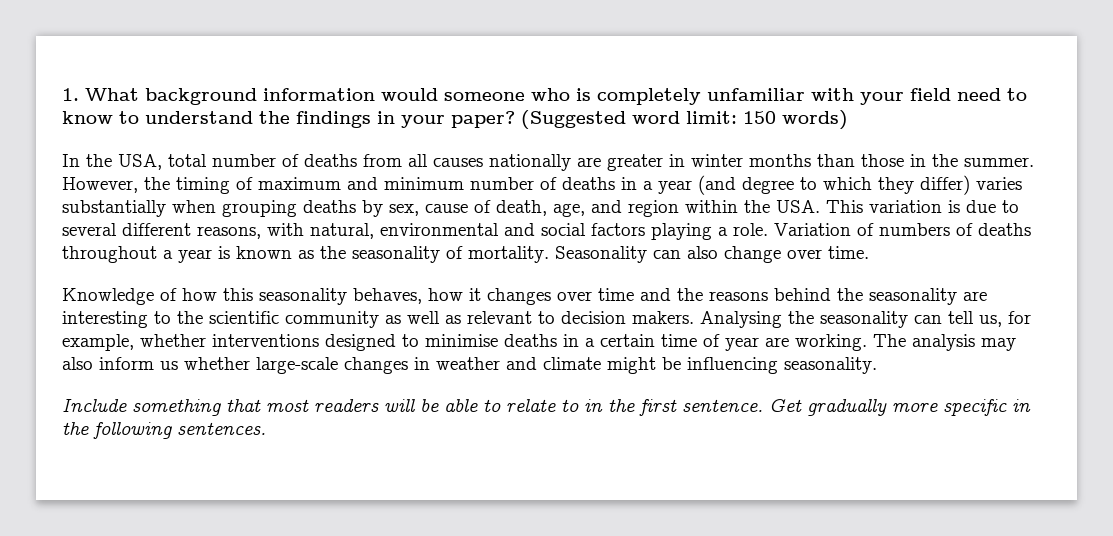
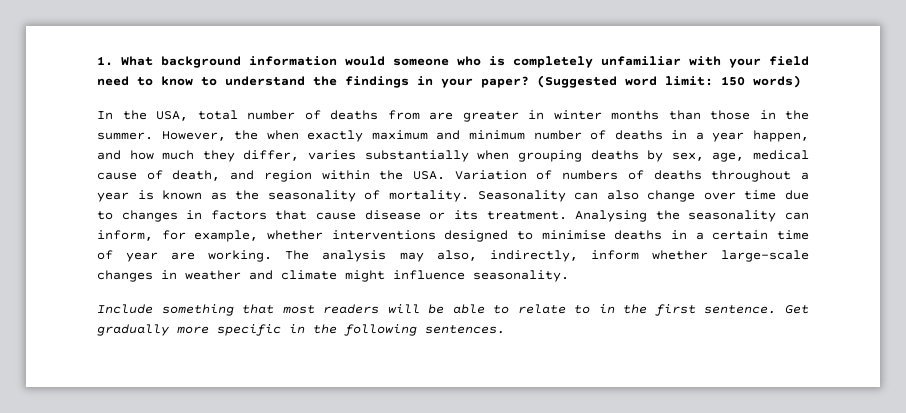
- In the USA, total number of deaths from all causes nationally are greater in winter months than those in the summer.
+ In the USA, total number of deaths from are greater in winter months than those in the summer.
- However, the timing of maximum and minimum number of deaths in a year (and degree to which they differ) varies substantially when grouping deaths by sex, cause of death, age, and region within the USA. This variation is due to several different reasons, with natural, environmental and social factors playing a role. Variation of numbers of deaths throughout a year is known as the seasonality of mortality.
+ However, the when exactly maximum and minimum number of deaths in a year happen, and how much they differ, varies substantially when grouping deaths by sex, age, medical cause of death, and region within the USA. Variation of numbers of deaths throughout a year is known as the seasonality of mortality.
- Seasonality can also change over time.
- Knowledge of how this seasonality behaves, how it changes over time and the reasons behind the seasonality are interesting to the scientific community as well as relevant to decision makers.
+ Seasonality can also change over time due to changes in factors that cause disease or its treatment.
- Analysing the seasonality can tell us, for example, whether interventions designed to minimise deaths in a certain time of year are working.
+ Analysing the seasonality can inform, for example, whether interventions designed to minimise deaths in a certain time of year are working.
- The analysis may also inform us whether large-scale changes in weather and climate might be influencing seasonality.
+ The analysis may also, indirectly, inform whether large-scale changes in weather and climate might influence seasonality.

